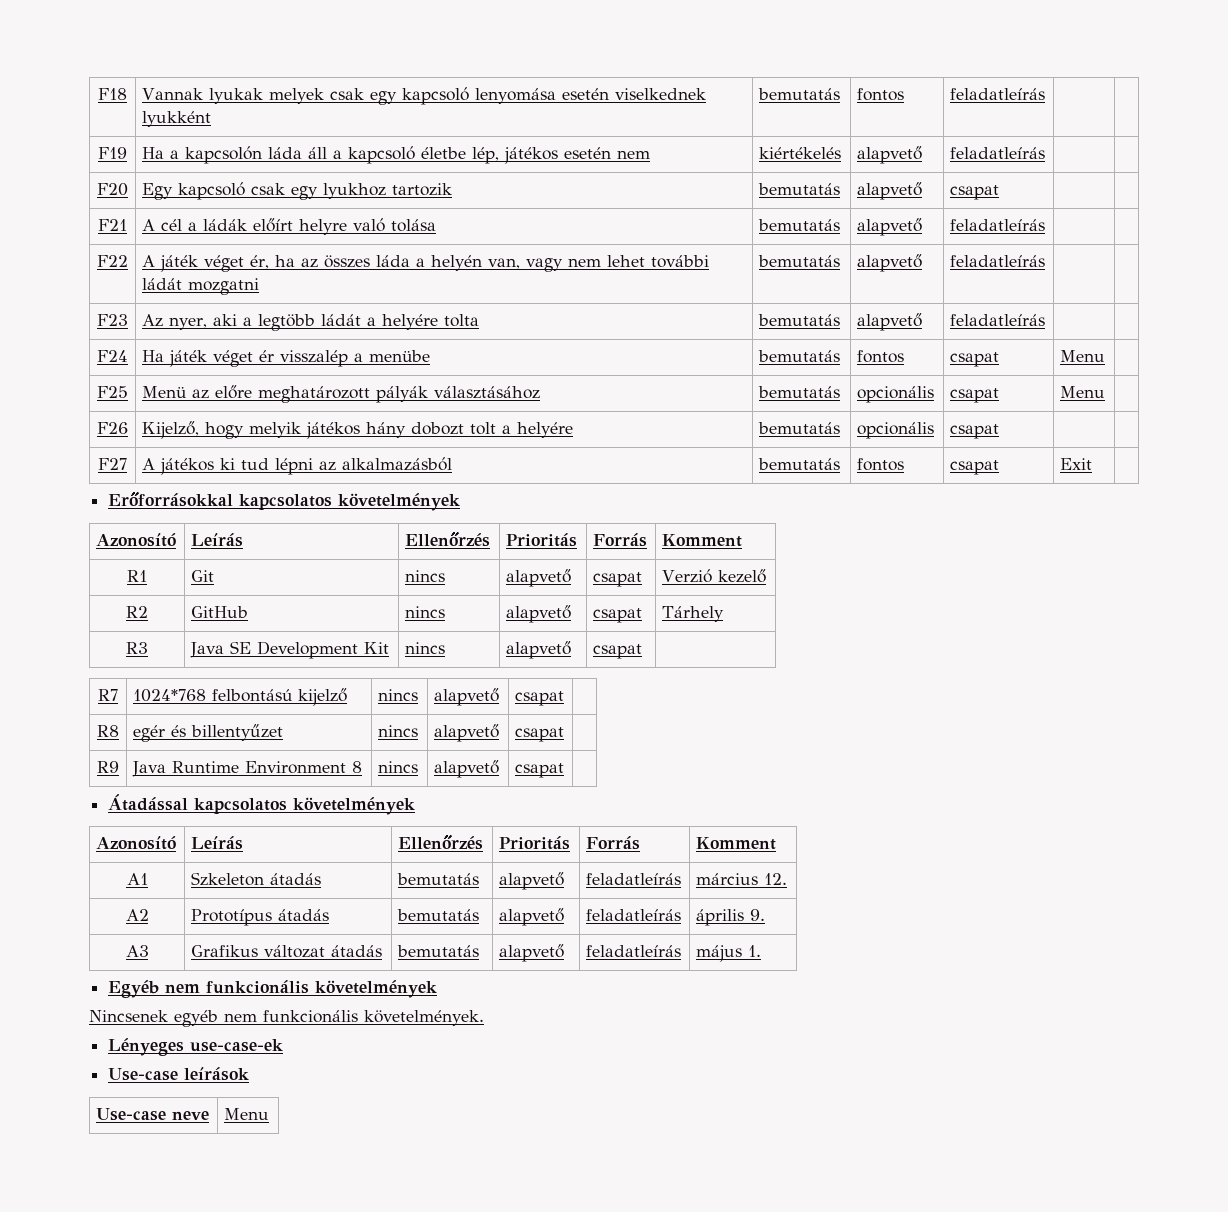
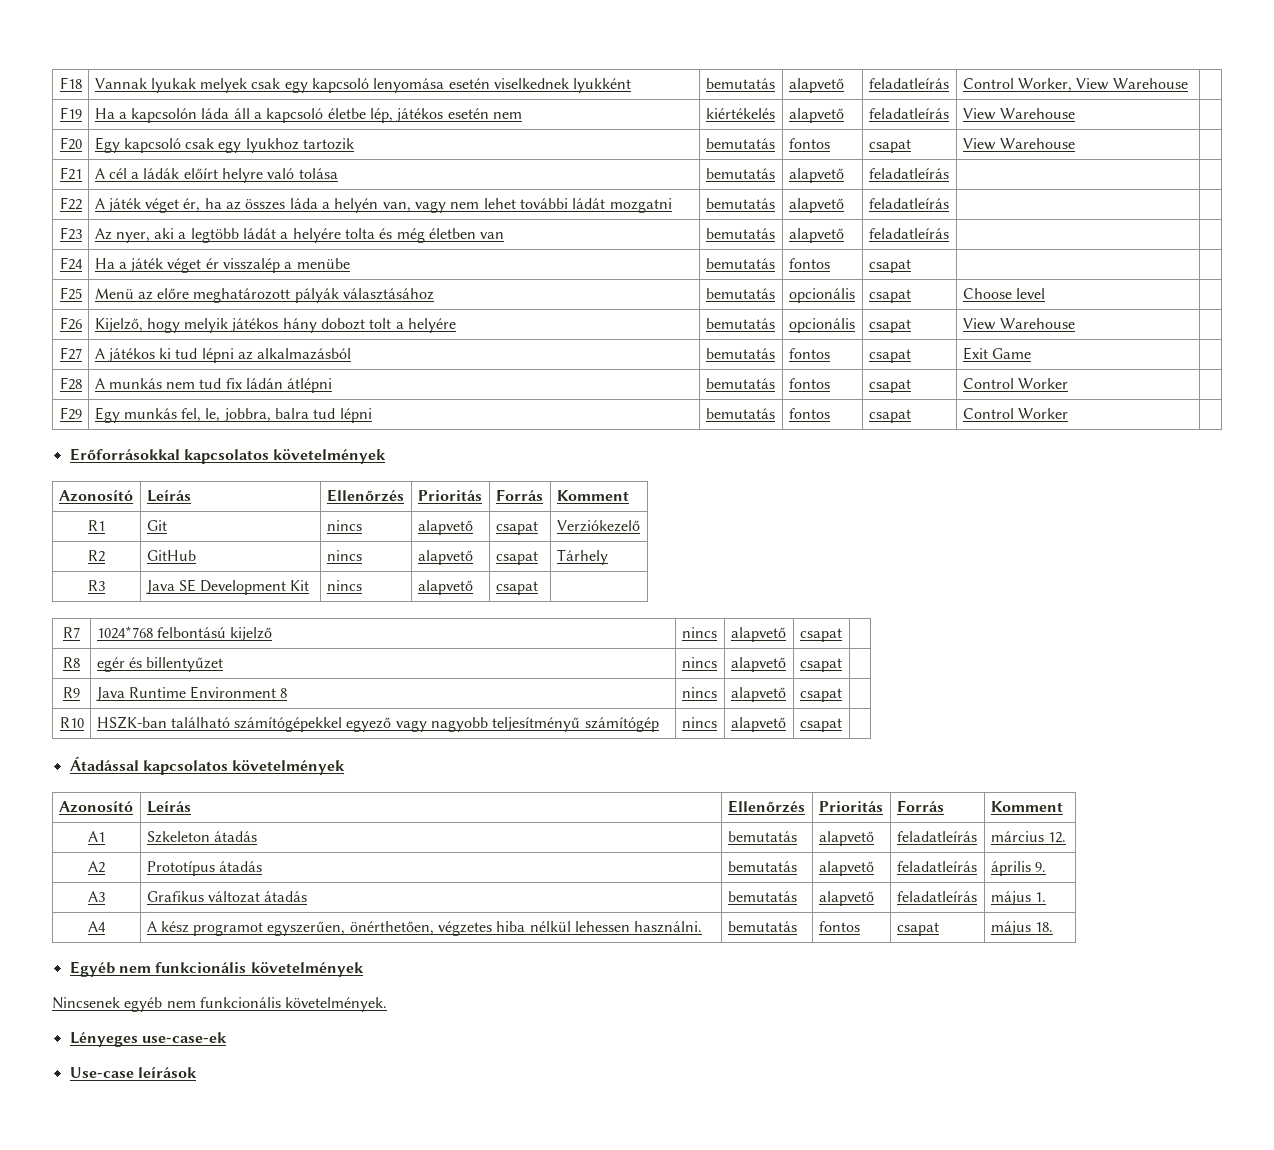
- F18 | Vannak lyukak melyek csak egy kapcsoló lenyomása esetén viselkednek lyukként | bemutatás | fontos | feladatleírás | |
+ F18 | Vannak lyukak melyek csak egy kapcsoló lenyomása esetén viselkednek lyukként | bemutatás | alapvető | feladatleírás | Control Worker, View Warehouse |
- F19 | Ha a kapcsolón láda áll a kapcsoló életbe lép, játékos esetén nem | kiértékelés | alapvető | feladatleírás | |
+ F19 | Ha a kapcsolón láda áll a kapcsoló életbe lép, játékos esetén nem | kiértékelés | alapvető | feladatleírás | View Warehouse |
- F20 | Egy kapcsoló csak egy lyukhoz tartozik | bemutatás | alapvető | csapat | |
+ F20 | Egy kapcsoló csak egy lyukhoz tartozik | bemutatás | fontos | csapat | View Warehouse |
- F23 | Az nyer, aki a legtöbb ládát a helyére tolta | bemutatás | alapvető | feladatleírás | |
+ F23 | Az nyer, aki a legtöbb ládát a helyére tolta és még életben van | bemutatás | alapvető | feladatleírás | |
- F24 | Ha játék véget ér visszalép a menübe | bemutatás | fontos | csapat | Menu |
+ F24 | Ha a játék véget ér visszalép a menübe | bemutatás | fontos | csapat | |
- F25 | Menü az előre meghatározott pályák választásához | bemutatás | opcionális | csapat | Menu |
+ F25 | Menü az előre meghatározott pályák választásához | bemutatás | opcionális | csapat | Choose level |
- F26 | Kijelző, hogy melyik játékos hány dobozt tolt a helyére | bemutatás | opcionális | csapat | |
+ F26 | Kijelző, hogy melyik játékos hány dobozt tolt a helyére | bemutatás | opcionális | csapat | View Warehouse |
- F27 | A játékos ki tud lépni az alkalmazásból | bemutatás | fontos | csapat | Exit |
+ F27 | A játékos ki tud lépni az alkalmazásból | bemutatás | fontos | csapat | Exit Game |
+ F28 | A munkás nem tud fix ládán átlépni | bemutatás | fontos | csapat | Control Worker |
+ F29 | Egy munkás fel, le, jobbra, balra tud lépni | bemutatás | fontos | csapat | Control Worker |
- R1 | Git | nincs | alapvető | csapat | Verzió kezelő
+ R1 | Git | nincs | alapvető | csapat | Verziókezelő
+ R10 | HSZK-ban található számítógépekkel egyező vagy nagyobb teljesítményű számítógép | nincs | alapvető | csapat |
+ A4 | A kész programot egyszerűen, önérthetően, végzetes hiba nélkül lehessen használni. | bemutatás | fontos | csapat | május 18.
- Use-case neve | Menu

